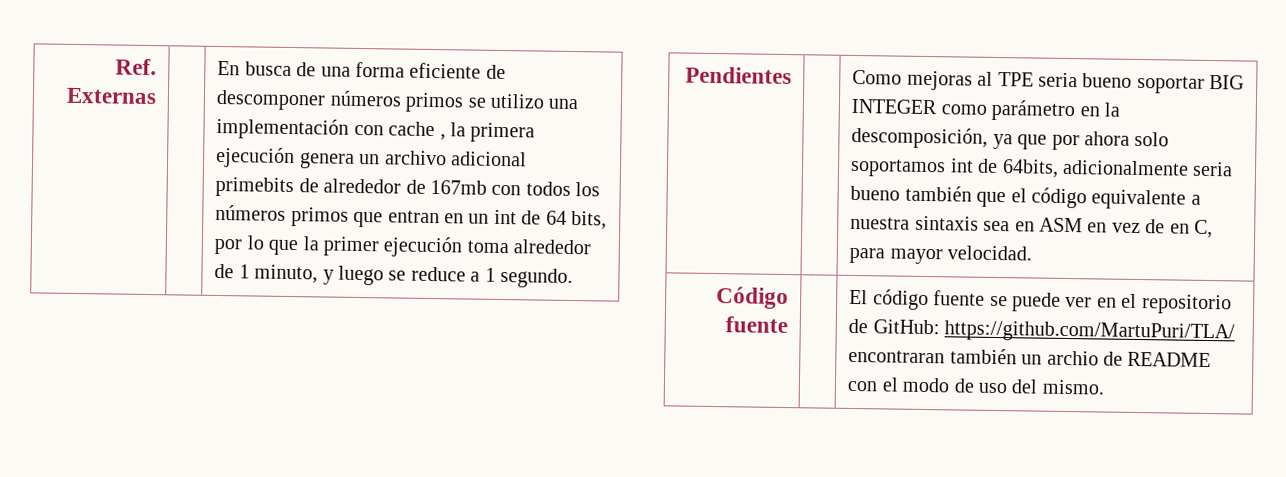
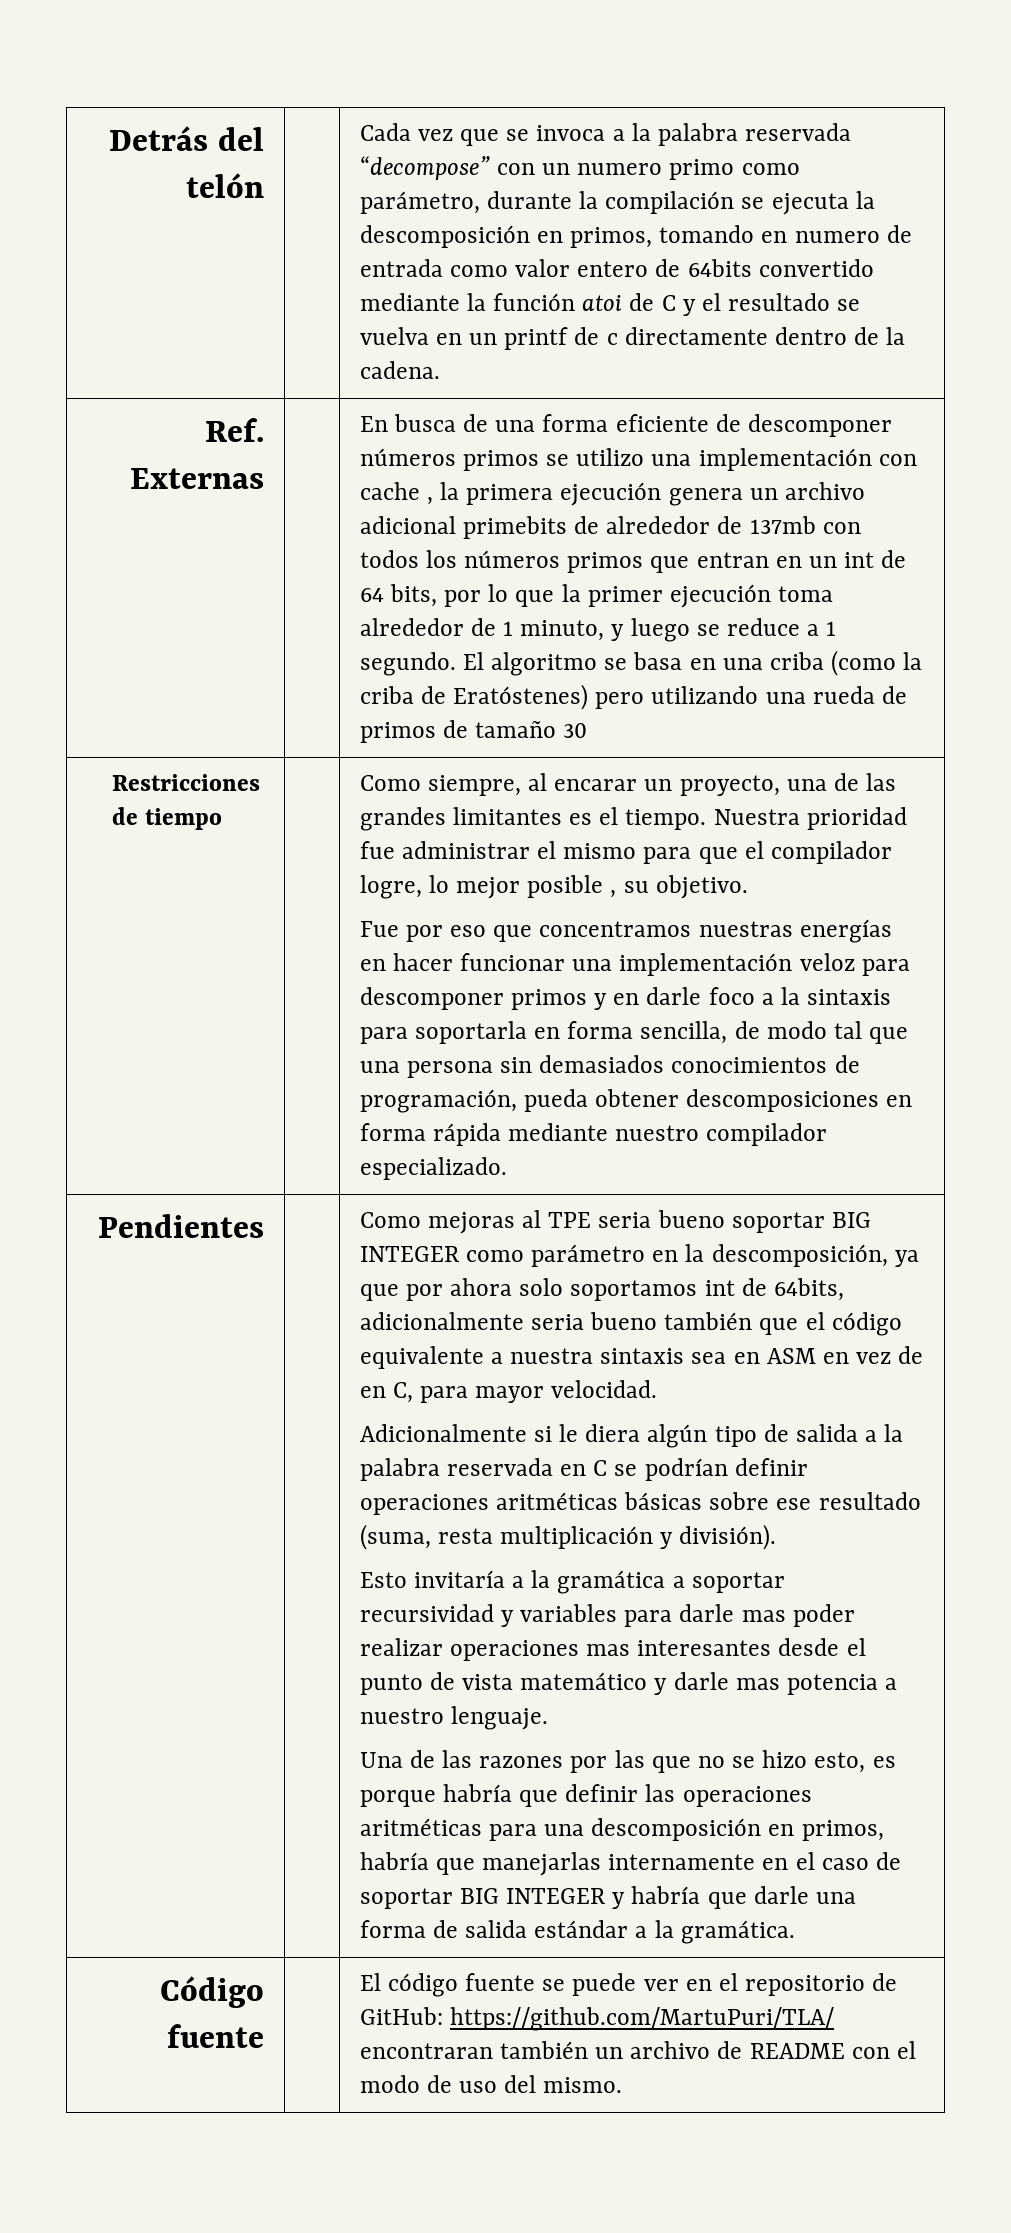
+ Detrás del telón | | Cada vez que se invoca a la palabra reservada “decompose” con un numero primo como parámetro, durante la compilación se ejecuta la descomposición en primos, tomando en numero de entrada como valor entero de 64bits convertido mediante la función atoi de C y el resultado se vuelva en un printf de c directamente dentro de la cadena.
- En busca de una forma eficiente de descomponer números primos se utilizo una implementación con cache , la primera ejecución genera un archivo adicional primebits de alrededor de 167mb con todos los números primos que entran en un int de 64 bits, por lo que la primer ejecución toma alrededor de 1 minuto, y luego se reduce a 1 segundo.
+ En busca de una forma eficiente de descomponer números primos se utilizo una implementación con cache , la primera ejecución genera un archivo adicional primebits de alrededor de 137mb con todos los números primos que entran en un int de 64 bits, por lo que la primer ejecución toma alrededor de 1 minuto, y luego se reduce a 1 segundo. El algoritmo se basa en una criba (como la criba de Eratóstenes) pero utilizando una rueda de primos de tamaño 30
+ Restricciones de tiempo | | Como siempre, al encarar un proyecto, una de las grandes limitantes es el tiempo. Nuestra prioridad fue administrar el mismo para que el compilador logre, lo mejor posible , su objetivo.
+ Fue por eso que concentramos nuestras energías en hacer funcionar una implementación veloz para descomponer primos y en darle foco a la sintaxis para soportarla en forma sencilla, de modo tal que una persona sin demasiados conocimientos de programación, pueda obtener descomposiciones en forma rápida mediante nuestro compilador especializado.
+ Adicionalmente si le diera algún tipo de salida a la palabra reservada en C se podrían definir operaciones aritméticas básicas sobre ese resultado (suma, resta multiplicación y división).
+ Esto invitaría a la gramática a soportar recursividad y variables para darle mas poder realizar operaciones mas interesantes desde el punto de vista matemático y darle mas potencia a nuestro lenguaje.
+ Una de las razones por las que no se hizo esto, es porque habría que definir las operaciones aritméticas para una descomposición en primos, habría que manejarlas internamente en el caso de soportar BIG INTEGER y habría que darle una forma de salida estándar a la gramática.
- Código fuente | | El código fuente se puede ver en el repositorio de GitHub: https://github.com/MartuPuri/TLA/ encontraran también un archio de README con el modo de uso del mismo.
+ Código fuente | | El código fuente se puede ver en el repositorio de GitHub: https://github.com/MartuPuri/TLA/ encontraran también un archivo de README con el modo de uso del mismo.

